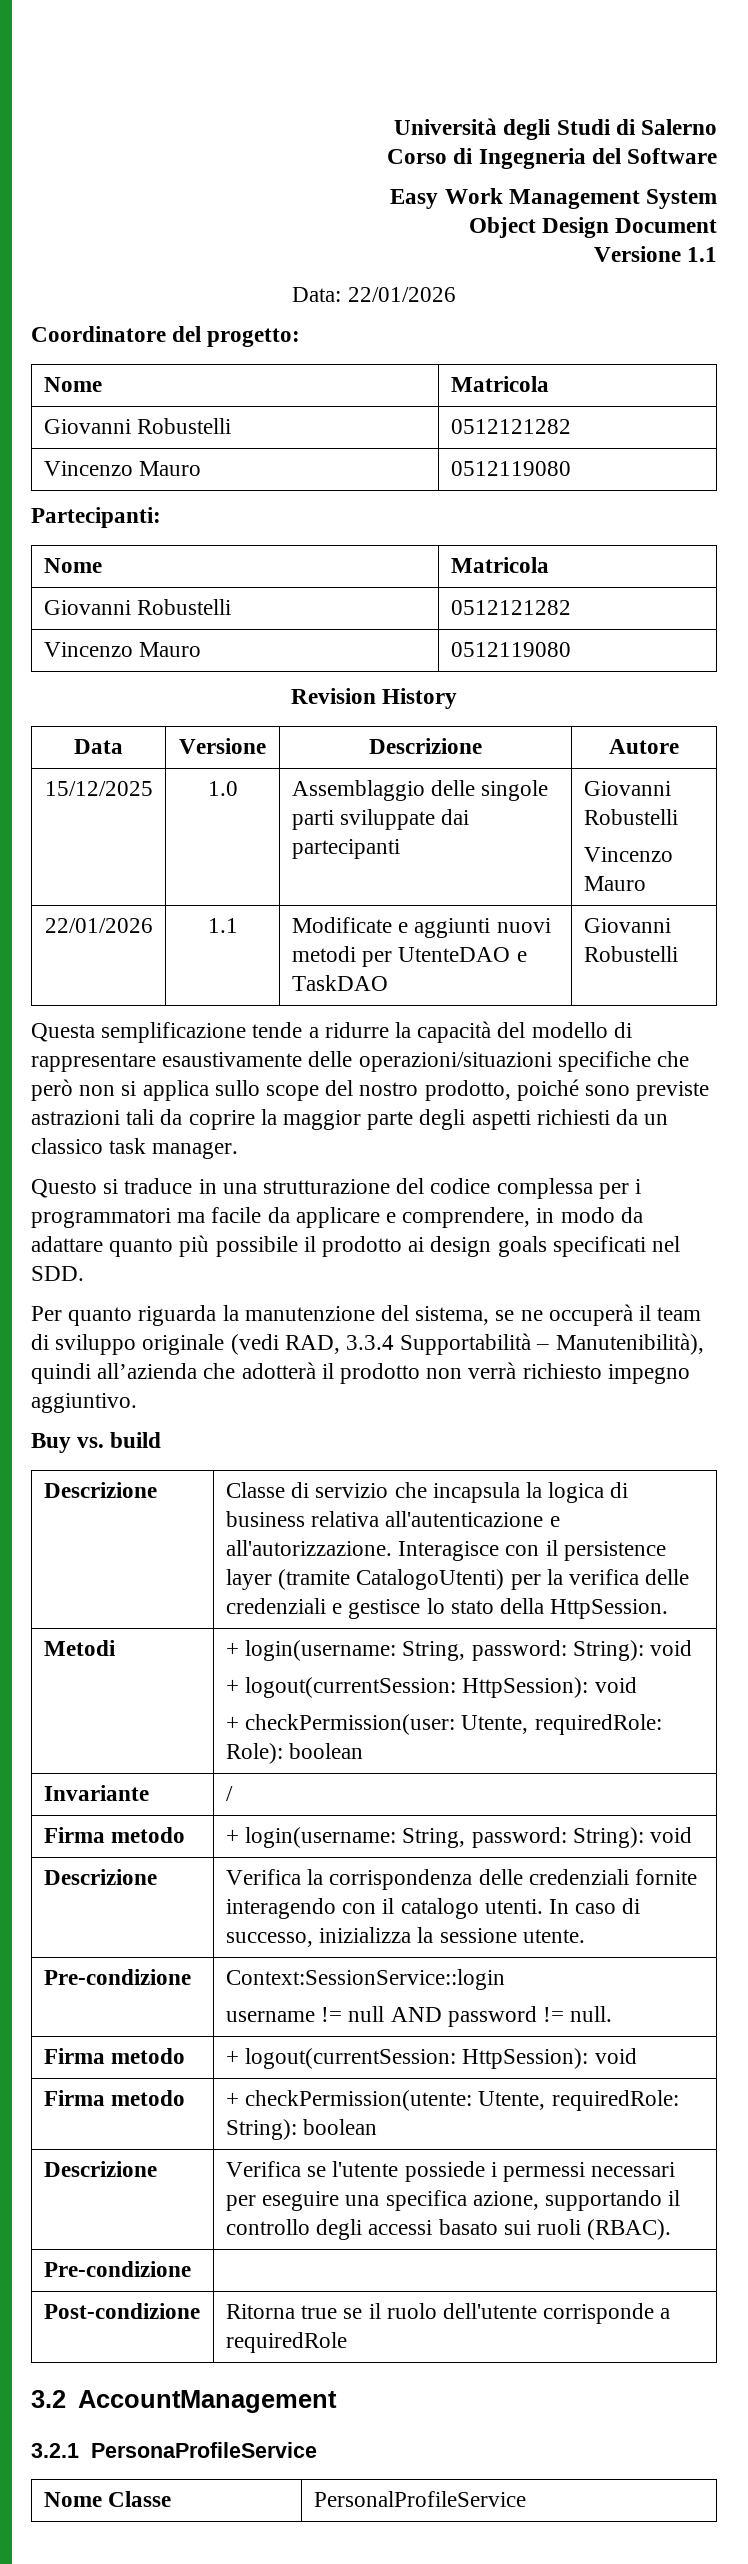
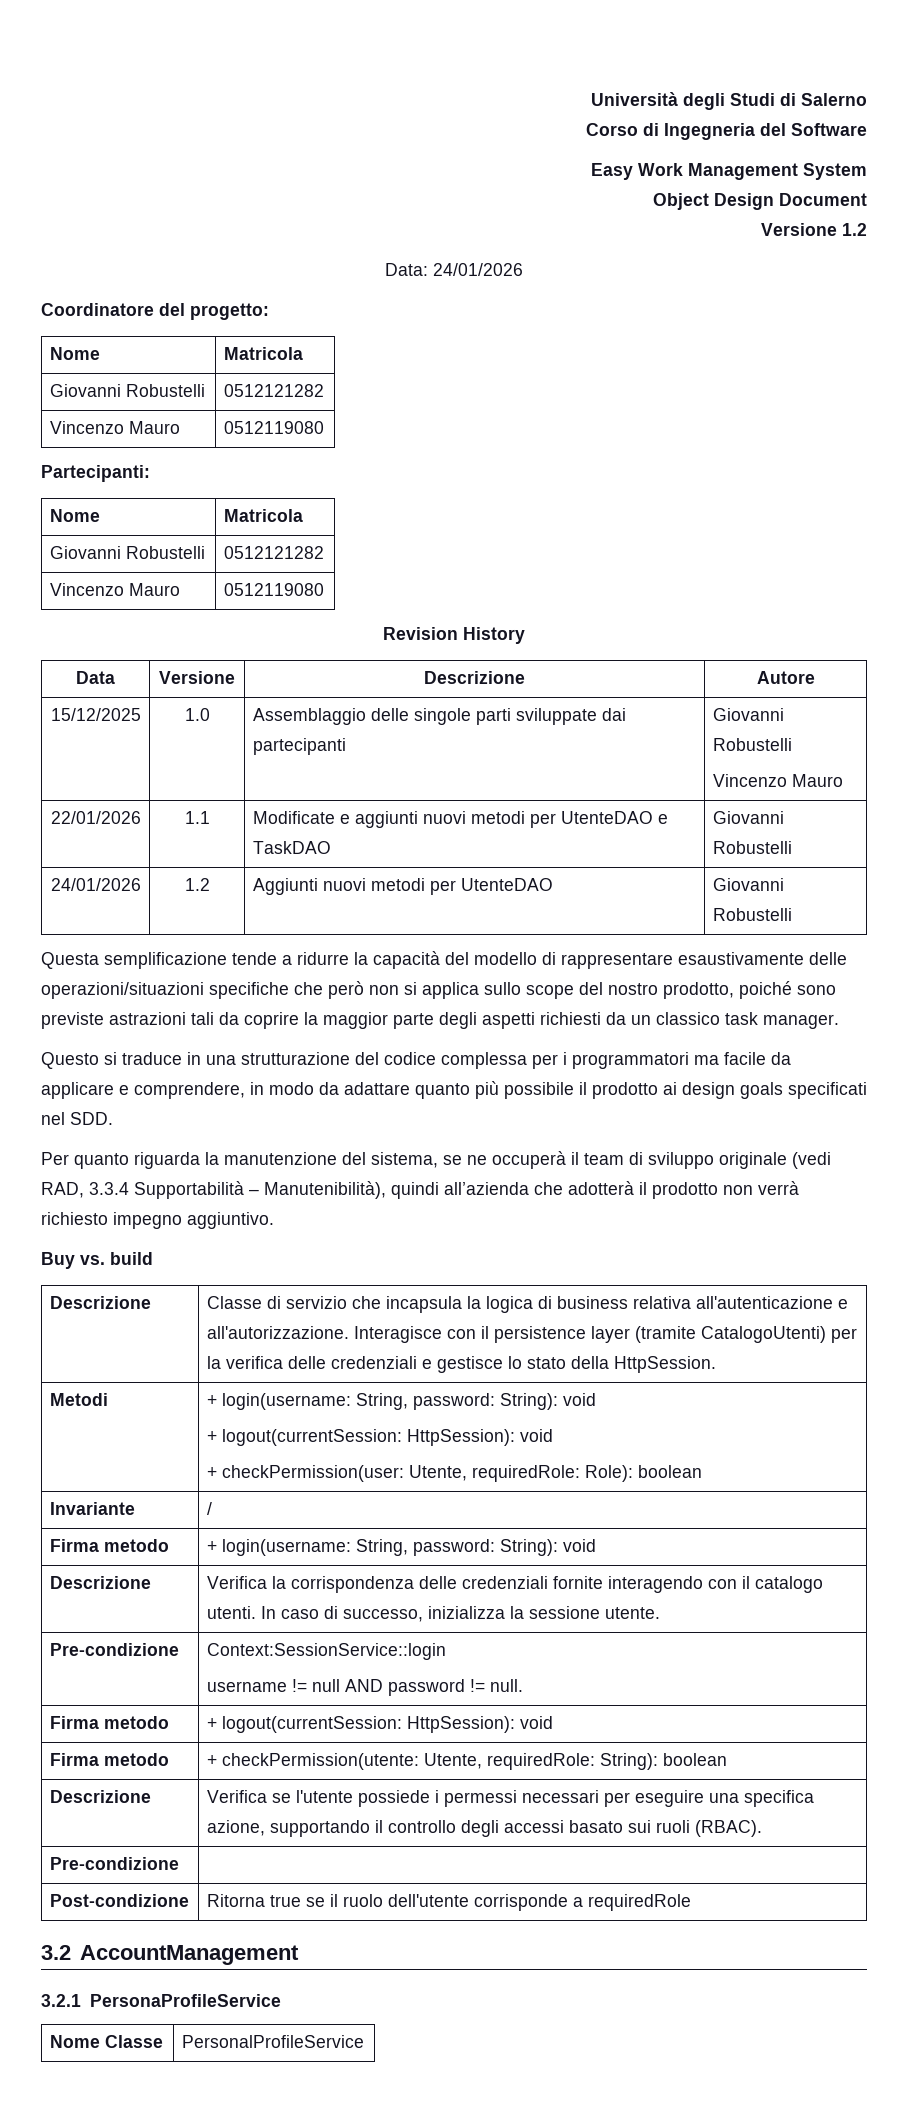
- Versione 1.1
+ Versione 1.2
- Data: 22/01/2026
+ Data: 24/01/2026
+ 24/01/2026 | 1.2 | Aggiunti nuovi metodi per UtenteDAO | Giovanni Robustelli

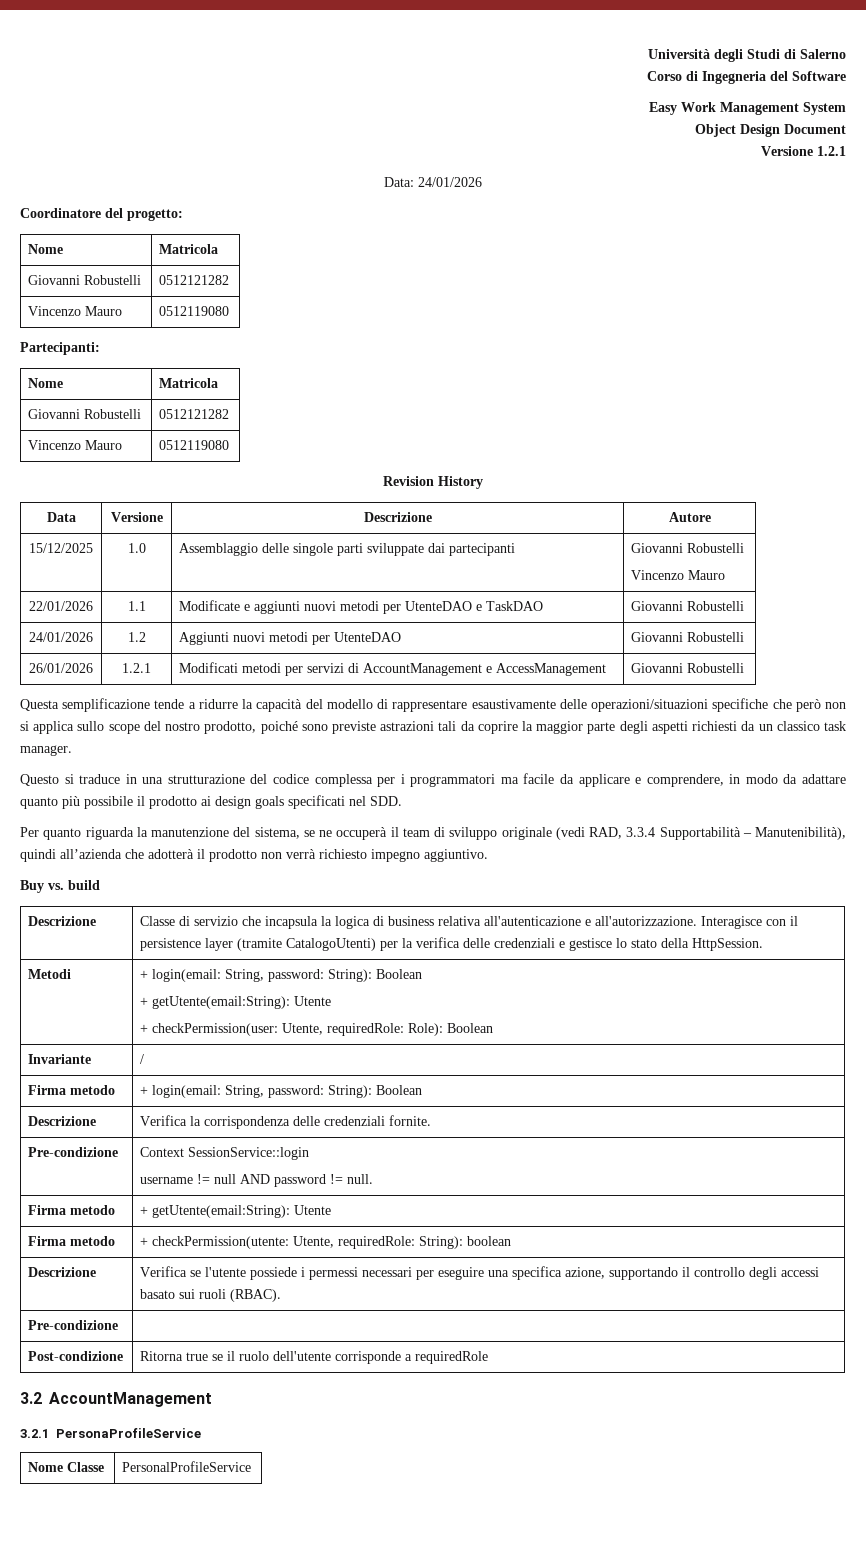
- Versione 1.2
+ Versione 1.2.1
+ 26/01/2026 | 1.2.1 | Modificati metodi per servizi di AccountManagement e AccessManagement | Giovanni Robustelli
- Metodi | + login(username: String, password: String): void
- + logout(currentSession: HttpSession): void
- + checkPermission(user: Utente, requiredRole: Role): boolean
+ Metodi | + login(email: String, password: String): Boolean
+ + getUtente(email:String): Utente
+ + checkPermission(user: Utente, requiredRole: Role): Boolean
- Firma metodo | + login(username: String, password: String): void
+ Firma metodo | + login(email: String, password: String): Boolean
- Descrizione | Verifica la corrispondenza delle credenziali fornite interagendo con il catalogo utenti. In caso di successo, inizializza la sessione utente.
- Pre-condizione | Context:SessionService::login
+ Descrizione | Verifica la corrispondenza delle credenziali fornite.
+ Pre-condizione | Context SessionService::login
- Firma metodo | + logout(currentSession: HttpSession): void
+ Firma metodo | + getUtente(email:String): Utente

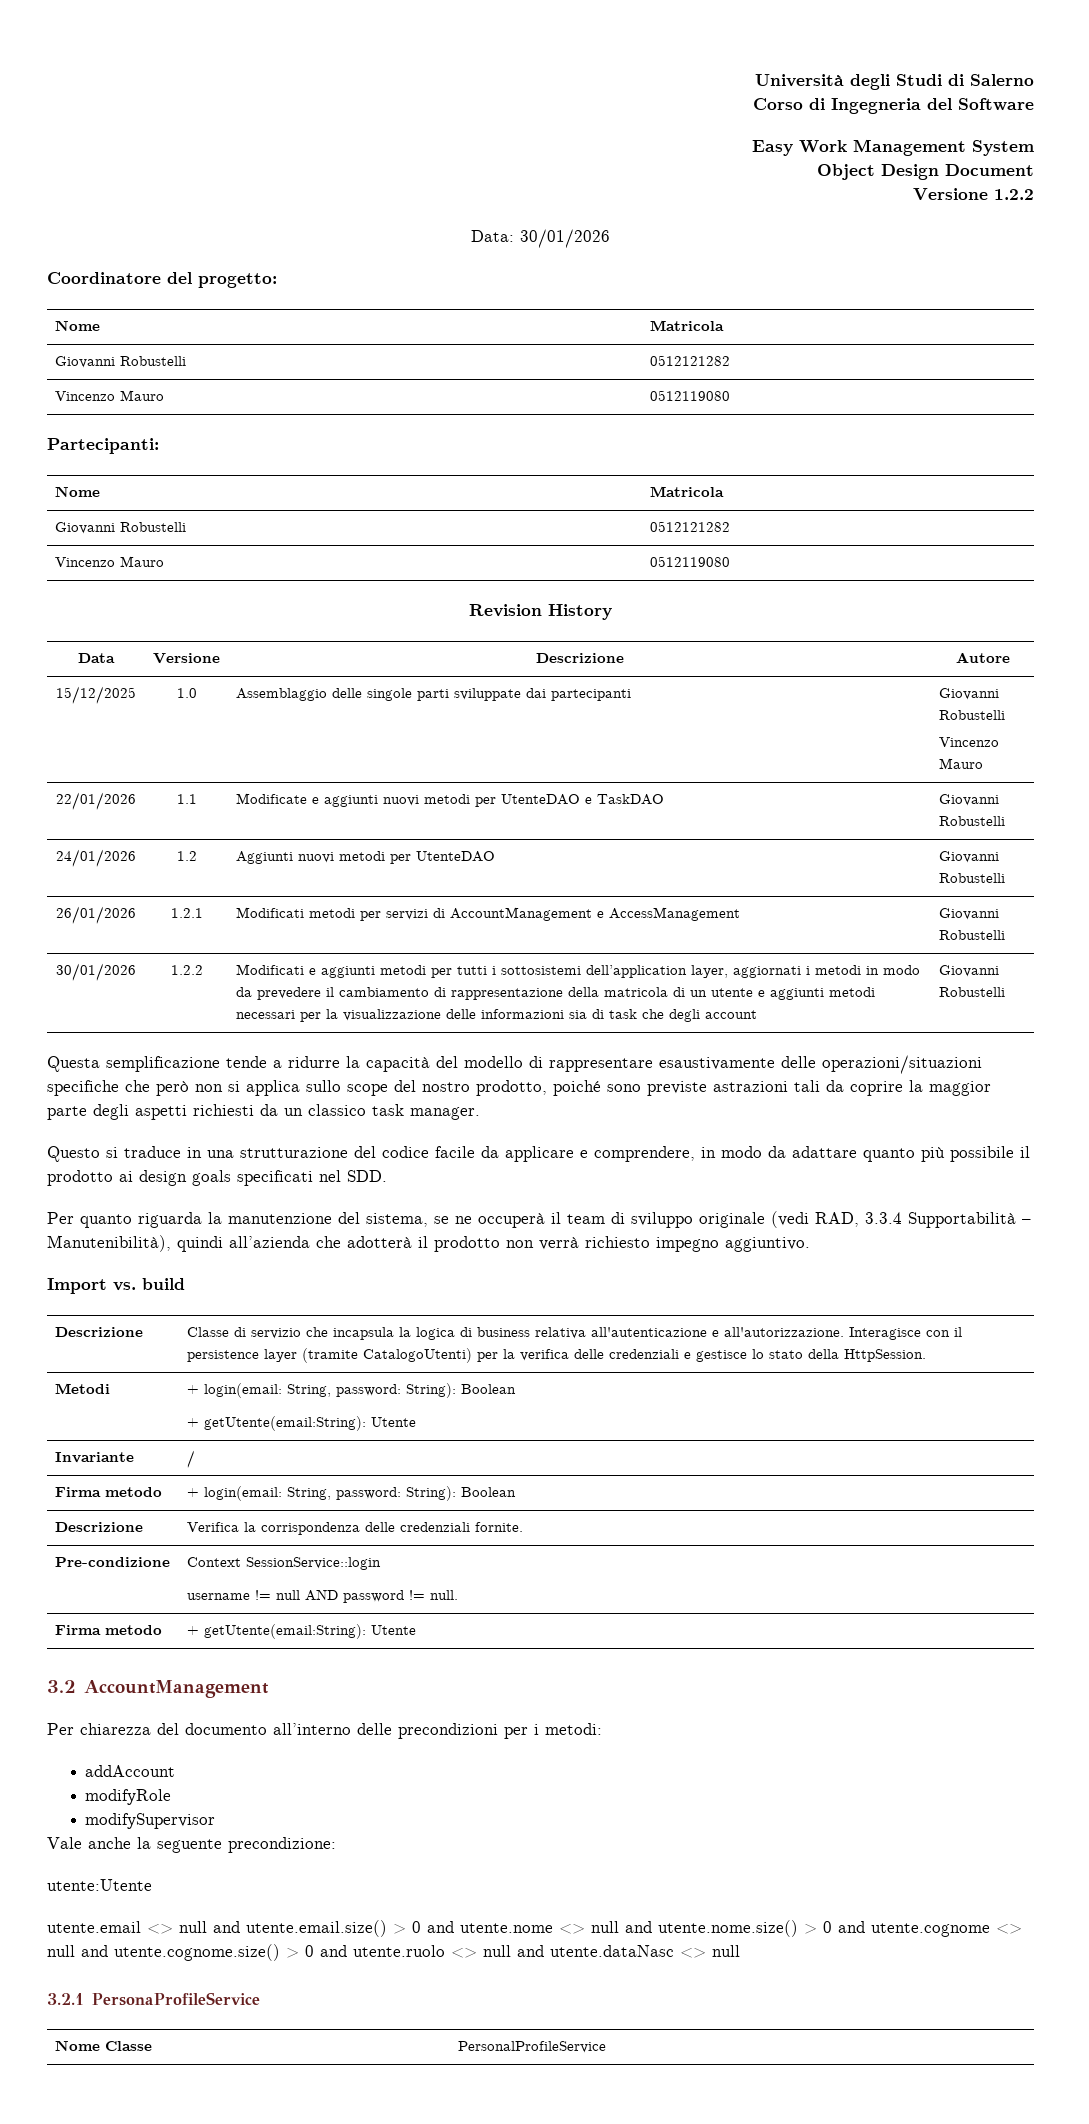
- Versione 1.2.1
+ Versione 1.2.2
- Data: 24/01/2026
+ Data: 30/01/2026
+ 30/01/2026 | 1.2.2 | Modificati e aggiunti metodi per tutti i sottosistemi dell’application layer, aggiornati i metodi in modo da prevedere il cambiamento di rappresentazione della matricola di un utente e aggiunti metodi necessari per la visualizzazione delle informazioni sia di task che degli account | Giovanni Robustelli
- Questo si traduce in una strutturazione del codice complessa per i programmatori ma facile da applicare e comprendere, in modo da adattare quanto più possibile il prodotto ai design goals specificati nel SDD.
+ Questo si traduce in una strutturazione del codice facile da applicare e comprendere, in modo da adattare quanto più possibile il prodotto ai design goals specificati nel SDD.
- Buy vs. build
+ Import vs. build
  Metodi | + login(email: String, password: String): Boolean
  + getUtente(email:String): Utente
- + checkPermission(user: Utente, requiredRole: Role): Boolean
- Firma metodo | + checkPermission(utente: Utente, requiredRole: String): boolean
- Descrizione | Verifica se l'utente possiede i permessi necessari per eseguire una specifica azione, supportando il controllo degli accessi basato sui ruoli (RBAC).
- Pre-condizione |
- Post-condizione | Ritorna true se il ruolo dell'utente corrisponde a requiredRole
  3.2 AccountManagement
+ Per chiarezza del documento all’interno delle precondizioni per i metodi:
+ addAccount
+ modifyRole
+ modifySupervisor
+ Vale anche la seguente precondizione:
+ utente:Utente
+ utente.email <> null and utente.email.size() > 0 and utente.nome <> null and utente.nome.size() > 0 and utente.cognome <> null and utente.cognome.size() > 0 and utente.ruolo <> null and utente.dataNasc <> null

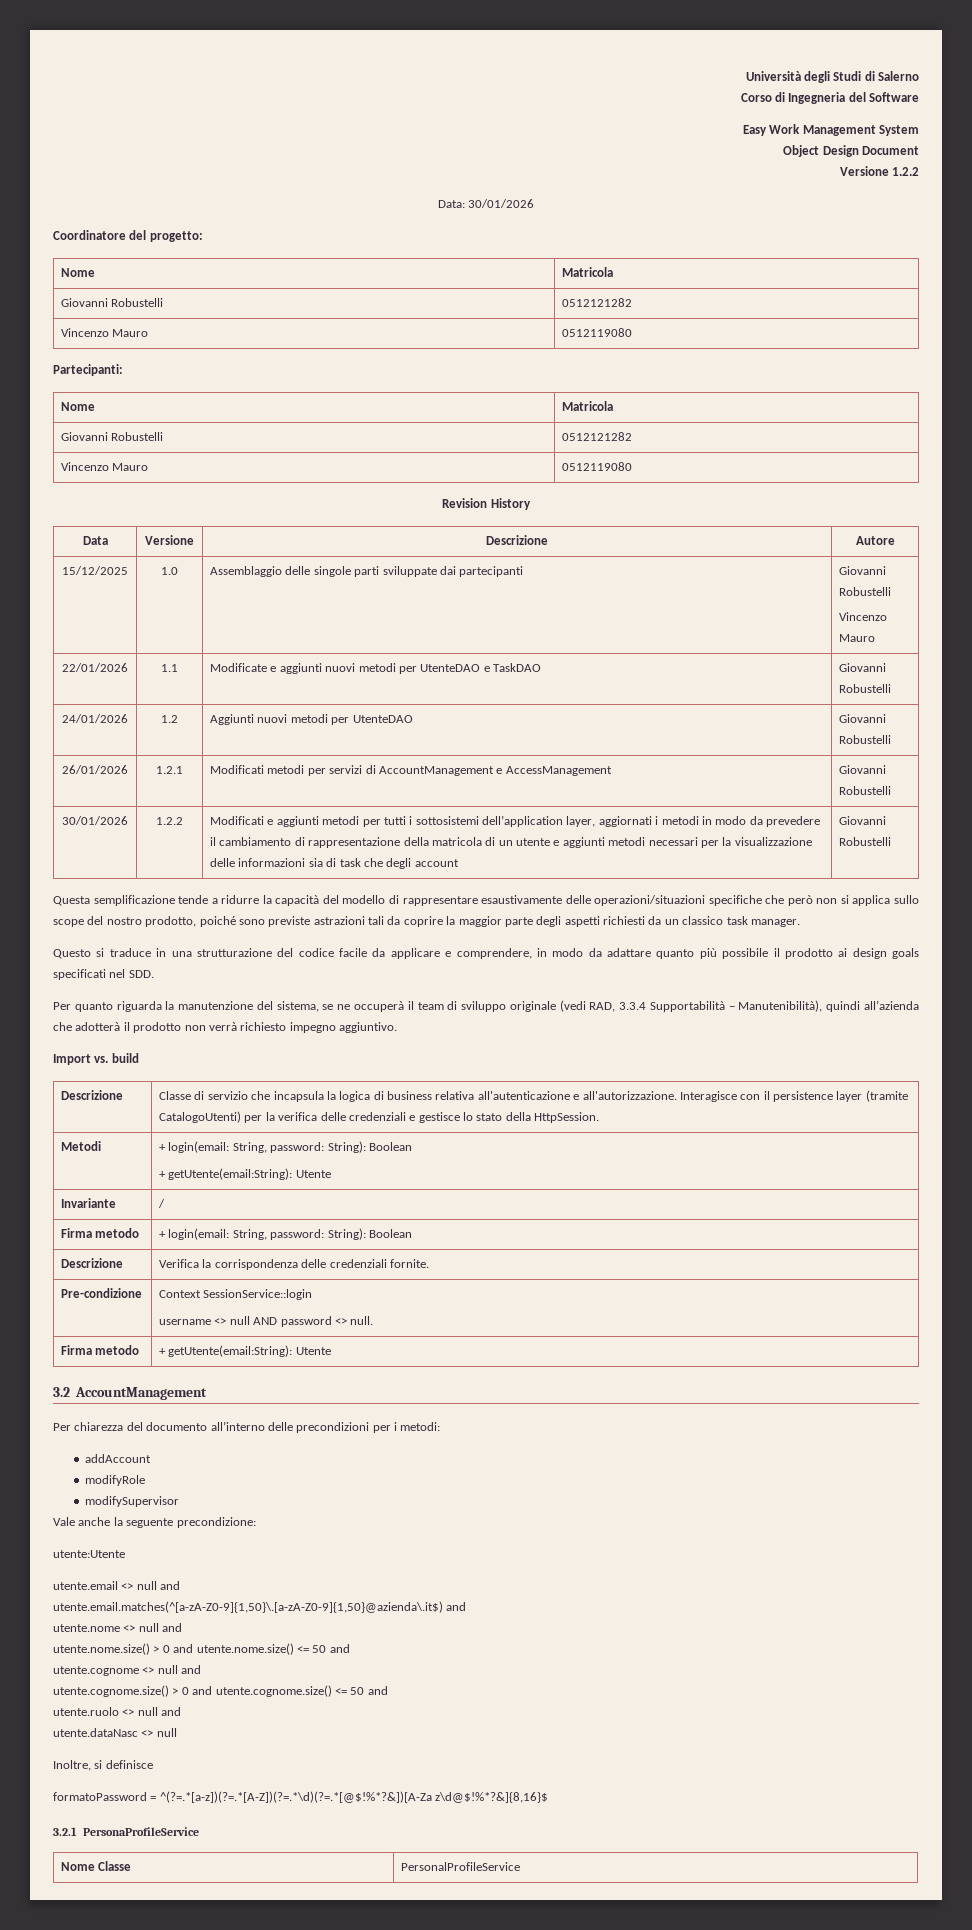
  Pre-condizione | Context SessionService::login
- username != null AND password != null.
+ username <> null AND password <> null.
- utente.email <> null and utente.email.size() > 0 and utente.nome <> null and utente.nome.size() > 0 and utente.cognome <> null and utente.cognome.size() > 0 and utente.ruolo <> null and utente.dataNasc <> null
+ utente.email <> null and
+ utente.email.matches(^[a-zA-Z0-9]{1,50}\.[a-zA-Z0-9]{1,50}@azienda\.it$) and
+ utente.nome <> null and
+ utente.nome.size() > 0 and utente.nome.size() <= 50 and
+ utente.cognome <> null and
+ utente.cognome.size() > 0 and utente.cognome.size() <= 50 and
+ utente.ruolo <> null and
+ utente.dataNasc <> null
+ Inoltre, si definisce
+ formatoPassword = ^(?=.*[a-z])(?=.*[A-Z])(?=.*\d)(?=.*[@$!%*?&])[A-Za z\d@$!%*?&]{8,16}$

